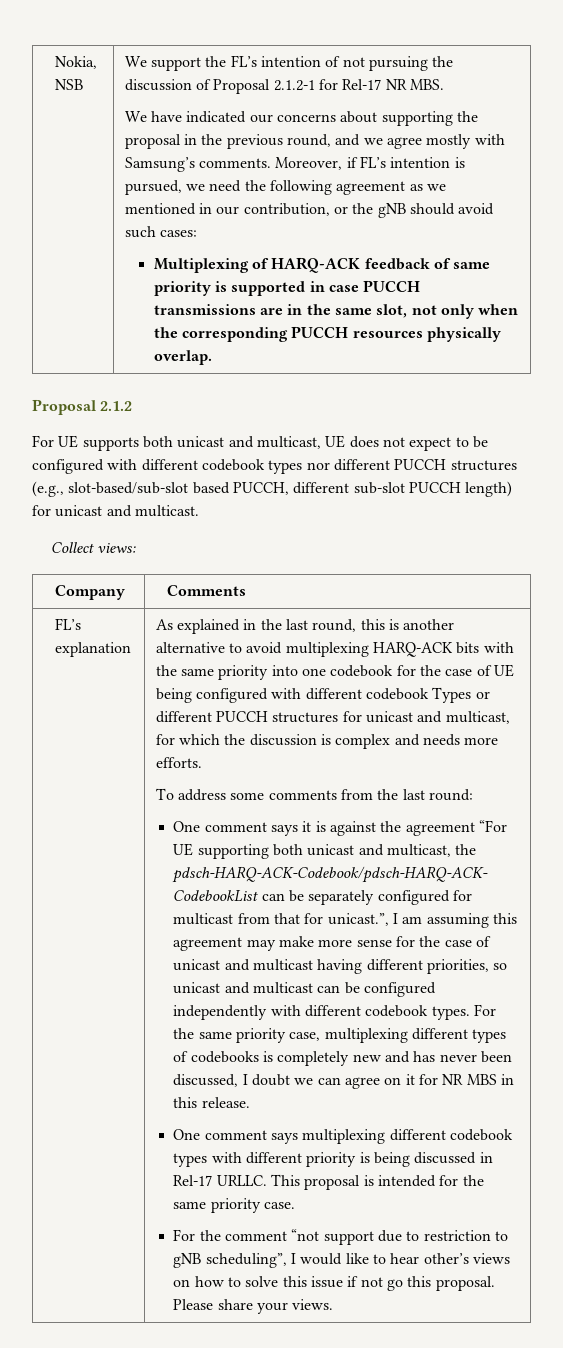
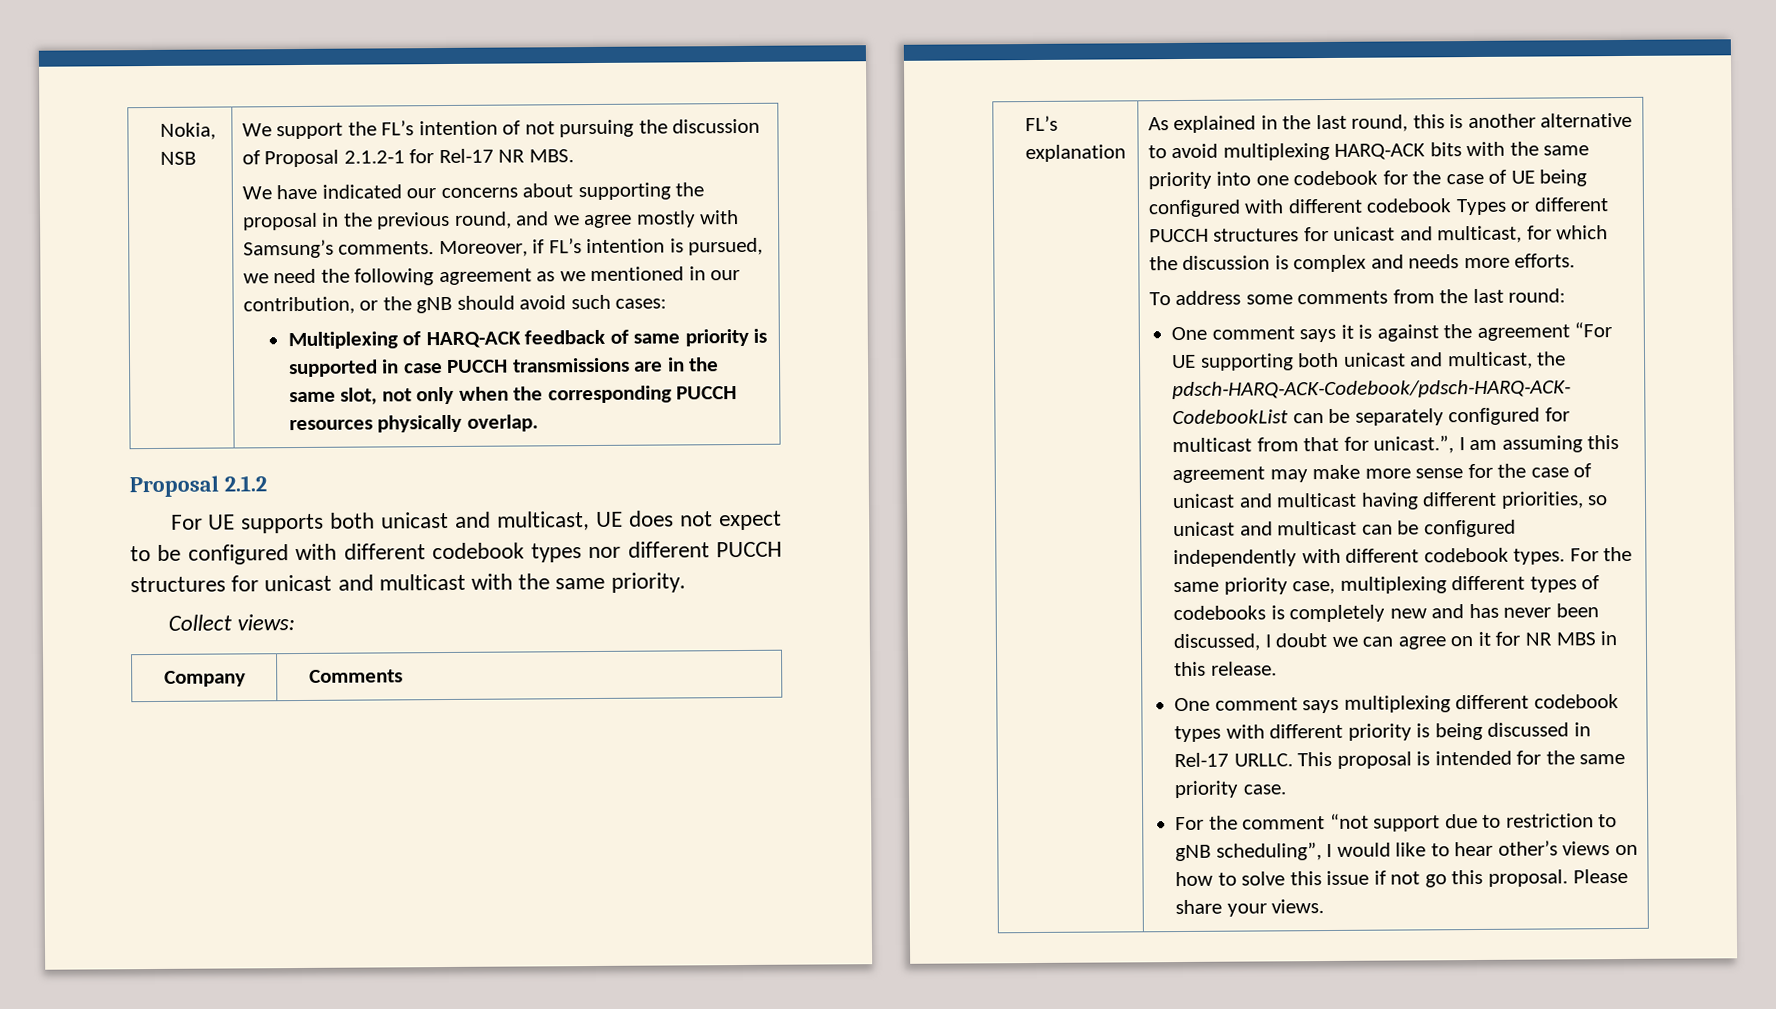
- For UE supports both unicast and multicast, UE does not expect to be configured with different codebook types nor different PUCCH structures (e.g., slot-based/sub-slot based PUCCH, different sub-slot PUCCH length) for unicast and multicast.
+ For UE supports both unicast and multicast, UE does not expect to be configured with different codebook types nor different PUCCH structures for unicast and multicast with the same priority.

